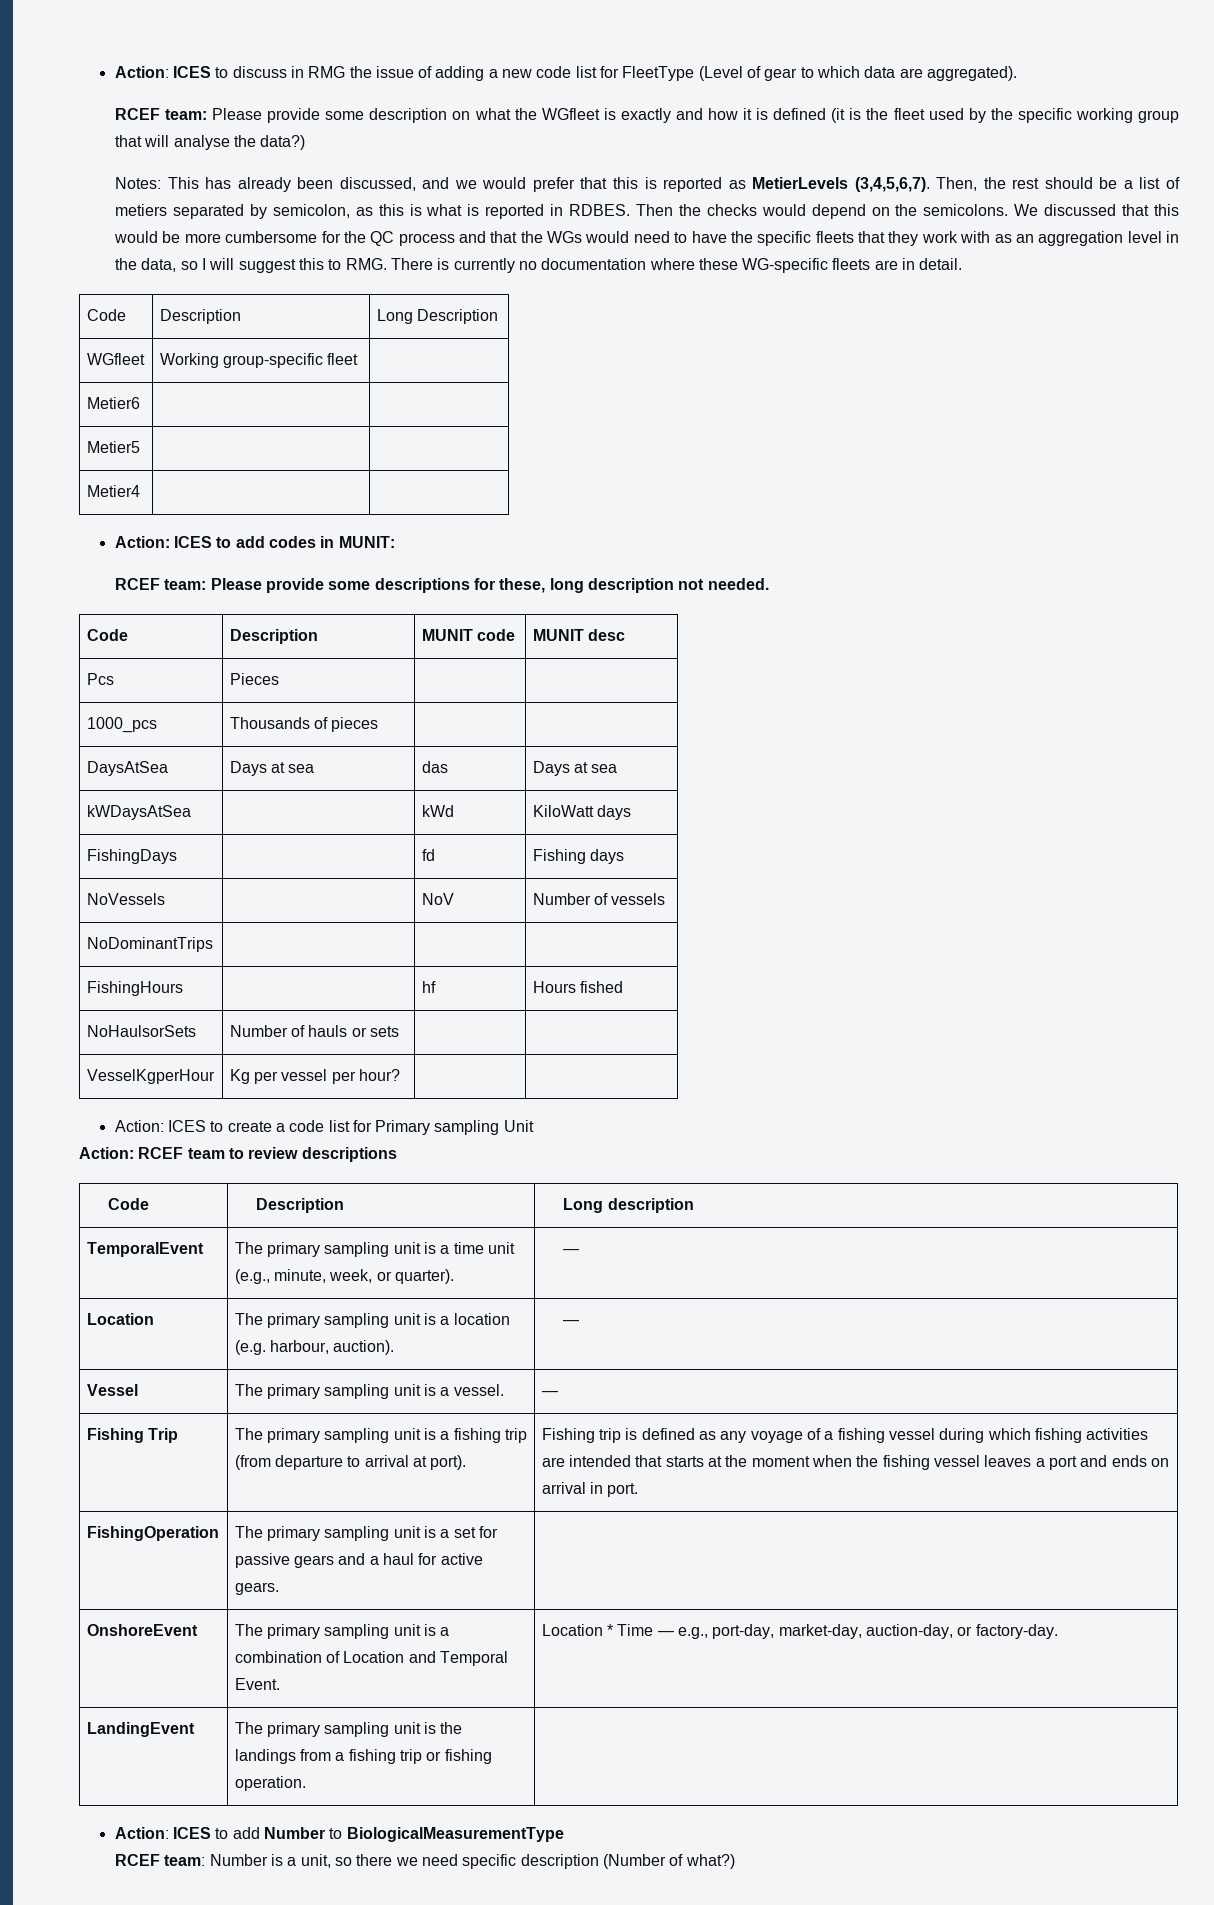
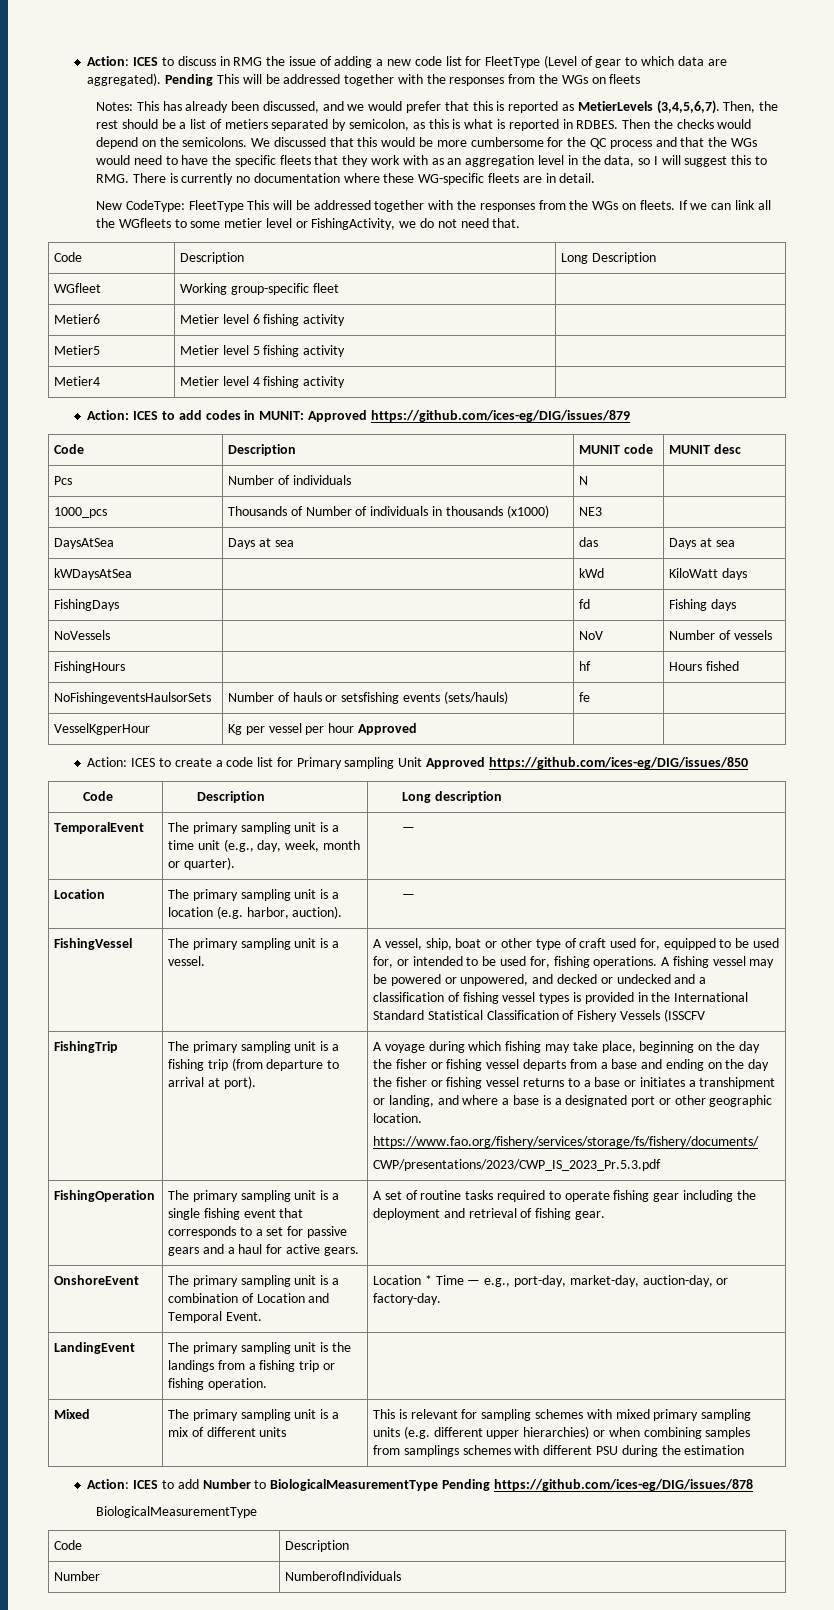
- Action: ICES to discuss in RMG the issue of adding a new code list for FleetType (Level of gear to which data are aggregated).
- RCEF team: Please provide some description on what the WGfleet is exactly and how it is defined (it is the fleet used by the specific working group that will analyse the data?)
+ Action: ICES to discuss in RMG the issue of adding a new code list for FleetType (Level of gear to which data are aggregated). Pending This will be addressed together with the responses from the WGs on fleets
+ New CodeType: FleetType This will be addressed together with the responses from the WGs on fleets. If we can link all the WGfleets to some metier level or FishingActivity, we do not need that.
- Metier6 | |
- Metier5 | |
- Metier4 | |
+ Metier6 | Metier level 6 fishing activity |
+ Metier5 | Metier level 5 fishing activity |
+ Metier4 | Metier level 4 fishing activity |
- Action: ICES to add codes in MUNIT:
- RCEF team: Please provide some descriptions for these, long description not needed.
+ Action: ICES to add codes in MUNIT: Approved https://github.com/ices-eg/DIG/issues/879
- Pcs | Pieces | |
+ Pcs | Number of individuals | N |
- 1000_pcs | Thousands of pieces | |
+ 1000_pcs | Thousands of Number of individuals in thousands (x1000) | NE3 |
- NoDominantTrips | | |
- NoHaulsorSets | Number of hauls or sets | |
+ NoFishingeventsHaulsorSets | Number of hauls or setsfishing events (sets/hauls) | fe |
- VesselKgperHour | Kg per vessel per hour? | |
+ VesselKgperHour | Kg per vessel per hour Approved | |
- Action: ICES to create a code list for Primary sampling Unit
- Action: RCEF team to review descriptions
+ Action: ICES to create a code list for Primary sampling Unit Approved https://github.com/ices-eg/DIG/issues/850
- TemporalEvent | The primary sampling unit is a time unit (e.g., minute, week, or quarter). | —
+ TemporalEvent | The primary sampling unit is a time unit (e.g., day, week, month or quarter). | —
- Location | The primary sampling unit is a location (e.g. harbour, auction). | —
+ Location | The primary sampling unit is a location (e.g. harbor, auction). | —
- Vessel
+ FishingVessel
- The primary sampling unit is a vessel. | —
- Fishing Trip
+ The primary sampling unit is a vessel. | A vessel, ship, boat or other type of craft used for, equipped to be used for, or intended to be used for, fishing operations. A fishing vessel may be powered or unpowered, and decked or undecked and a classification of fishing vessel types is provided in the International Standard Statistical Classification of Fishery Vessels (ISSCFV
+ FishingTrip
- Fishing trip is defined as any voyage of a fishing vessel during which fishing activities are intended that starts at the moment when the fishing vessel leaves a port and ends on arrival in port.
+ A voyage during which fishing may take place, beginning on the day the fisher or fishing vessel departs from a base and ending on the day the fisher or fishing vessel returns to a base or initiates a transhipment or landing, and where a base is a designated port or other geographic location.
+ https://www.fao.org/fishery/services/storage/fs/fishery/documents/
+ CWP/presentations/2023/CWP_IS_2023_Pr.5.3.pdf
- The primary sampling unit is a set for passive gears and a haul for active gears.
+ The primary sampling unit is a single fishing event that corresponds to a set for passive gears and a haul for active gears.
+ A set of routine tasks required to operate fishing gear including the deployment and retrieval of fishing gear.
+ Mixed | The primary sampling unit is a mix of different units | This is relevant for sampling schemes with mixed primary sampling units (e.g. different upper hierarchies) or when combining samples from samplings schemes with different PSU during the estimation
- Action: ICES to add Number to BiologicalMeasurementType
- RCEF team: Number is a unit, so there we need specific description (Number of what?)
+ Action: ICES to add Number to BiologicalMeasurementType Pending https://github.com/ices-eg/DIG/issues/878
+ BiologicalMeasurementType
+ Code | Description
+ Number | NumberofIndividuals

